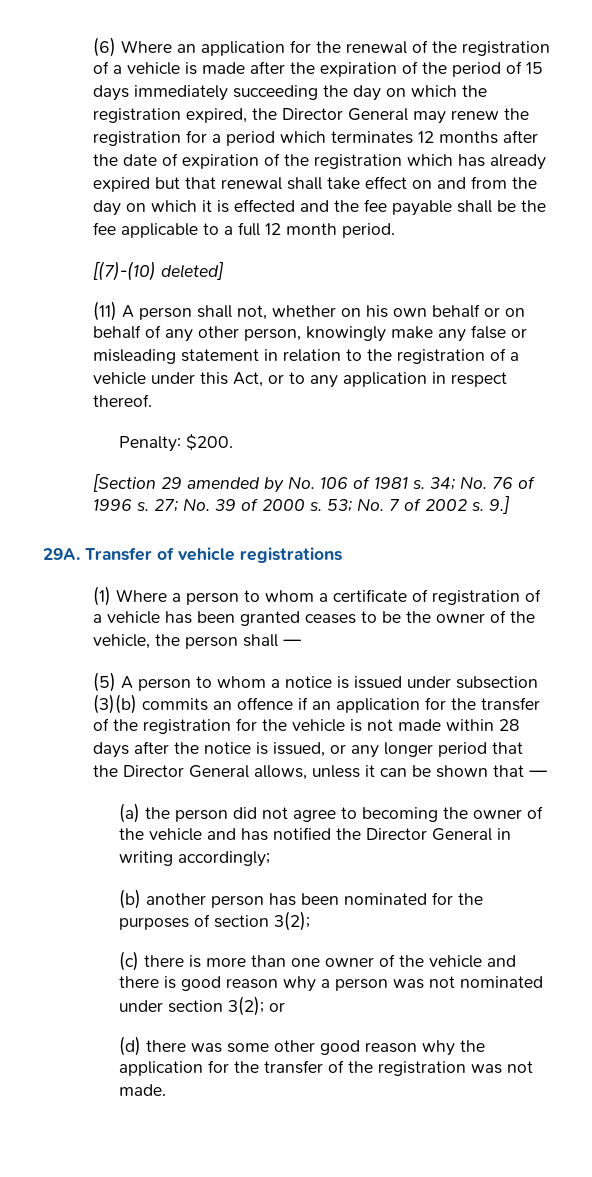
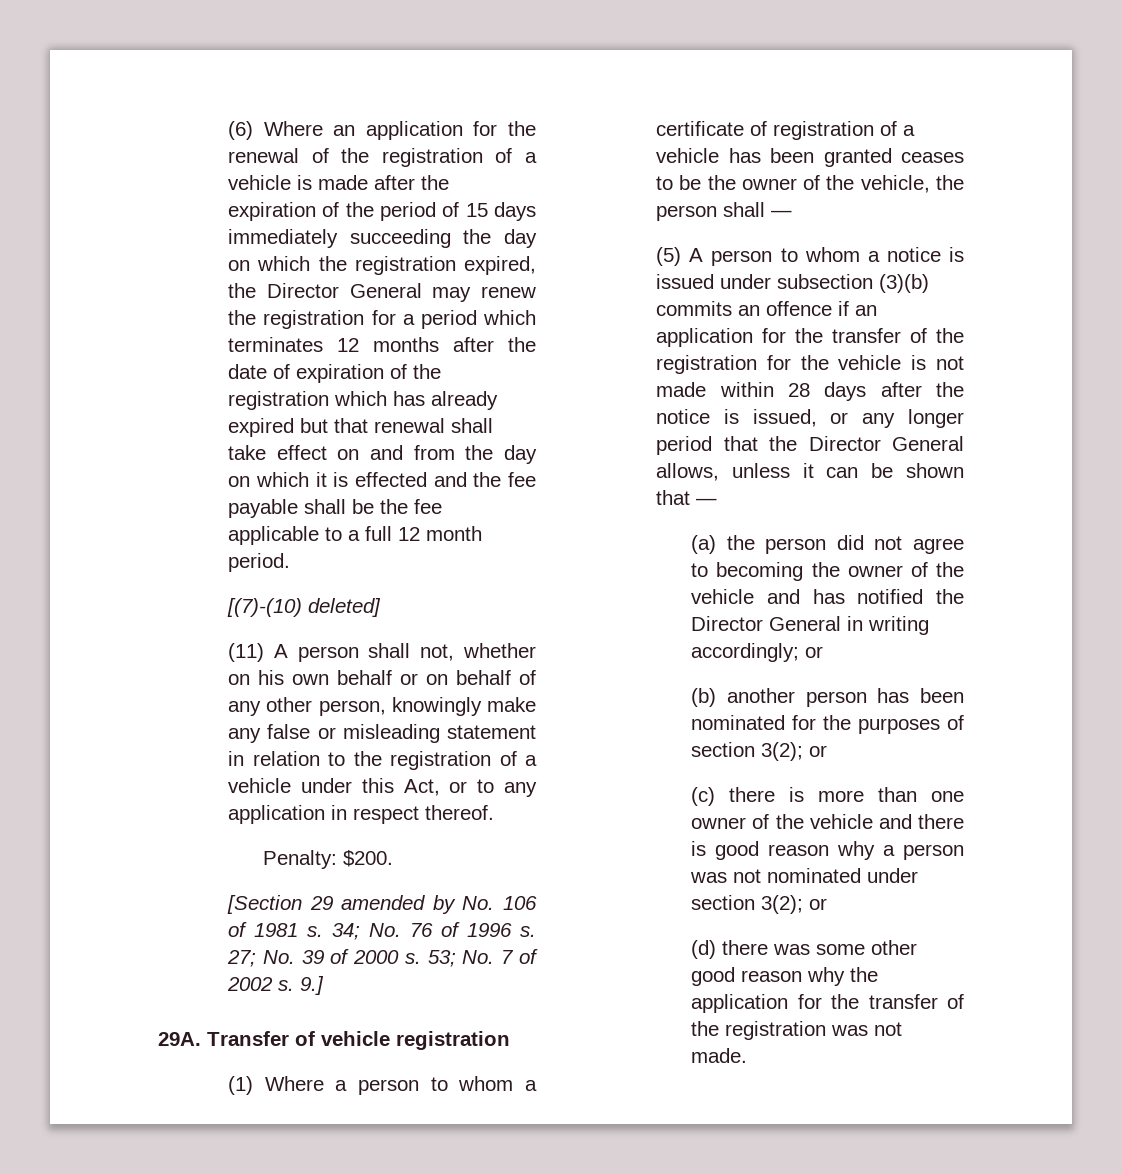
- Transfer of vehicle registrations
+ Transfer of vehicle registration
- (a) the person did not agree to becoming the owner of the vehicle and has notified the Director General in writing accordingly;
+ (a) the person did not agree to becoming the owner of the vehicle and has notified the Director General in writing accordingly; or
- (b) another person has been nominated for the purposes of section 3(2);
+ (b) another person has been nominated for the purposes of section 3(2); or

